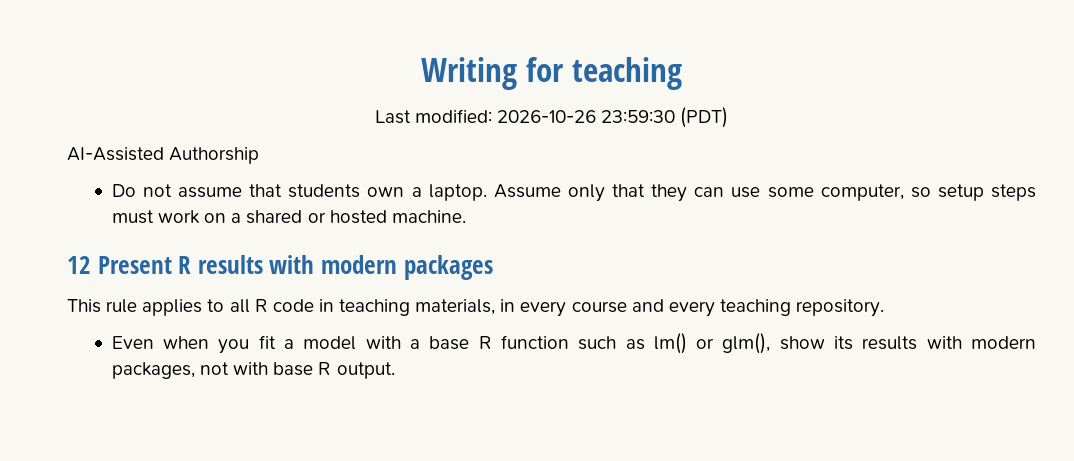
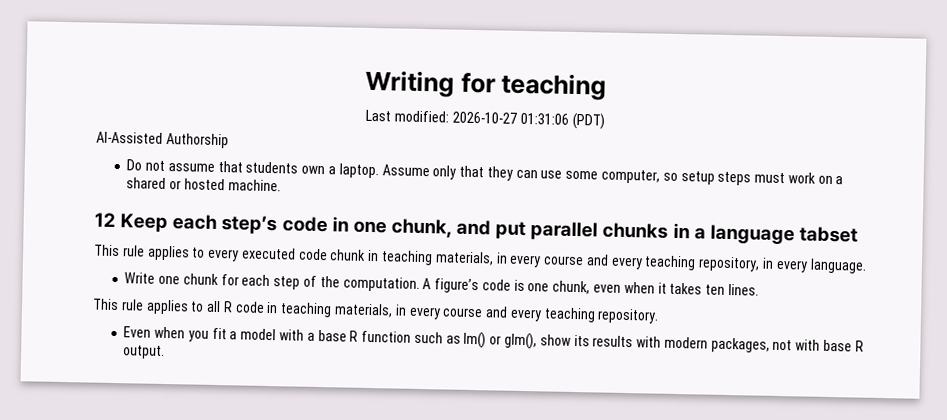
- Last modified: 2026-10-26 23:59:30 (PDT)
+ Last modified: 2026-10-27 01:31:06 (PDT)
- 12 Present R results with modern packages
+ 12 Keep each step’s code in one chunk, and put parallel chunks in a language tabset
+ This rule applies to every executed code chunk in teaching materials, in every course and every teaching repository, in every language.
+ Write one chunk for each step of the computation. A figure’s code is one chunk, even when it takes ten lines.

